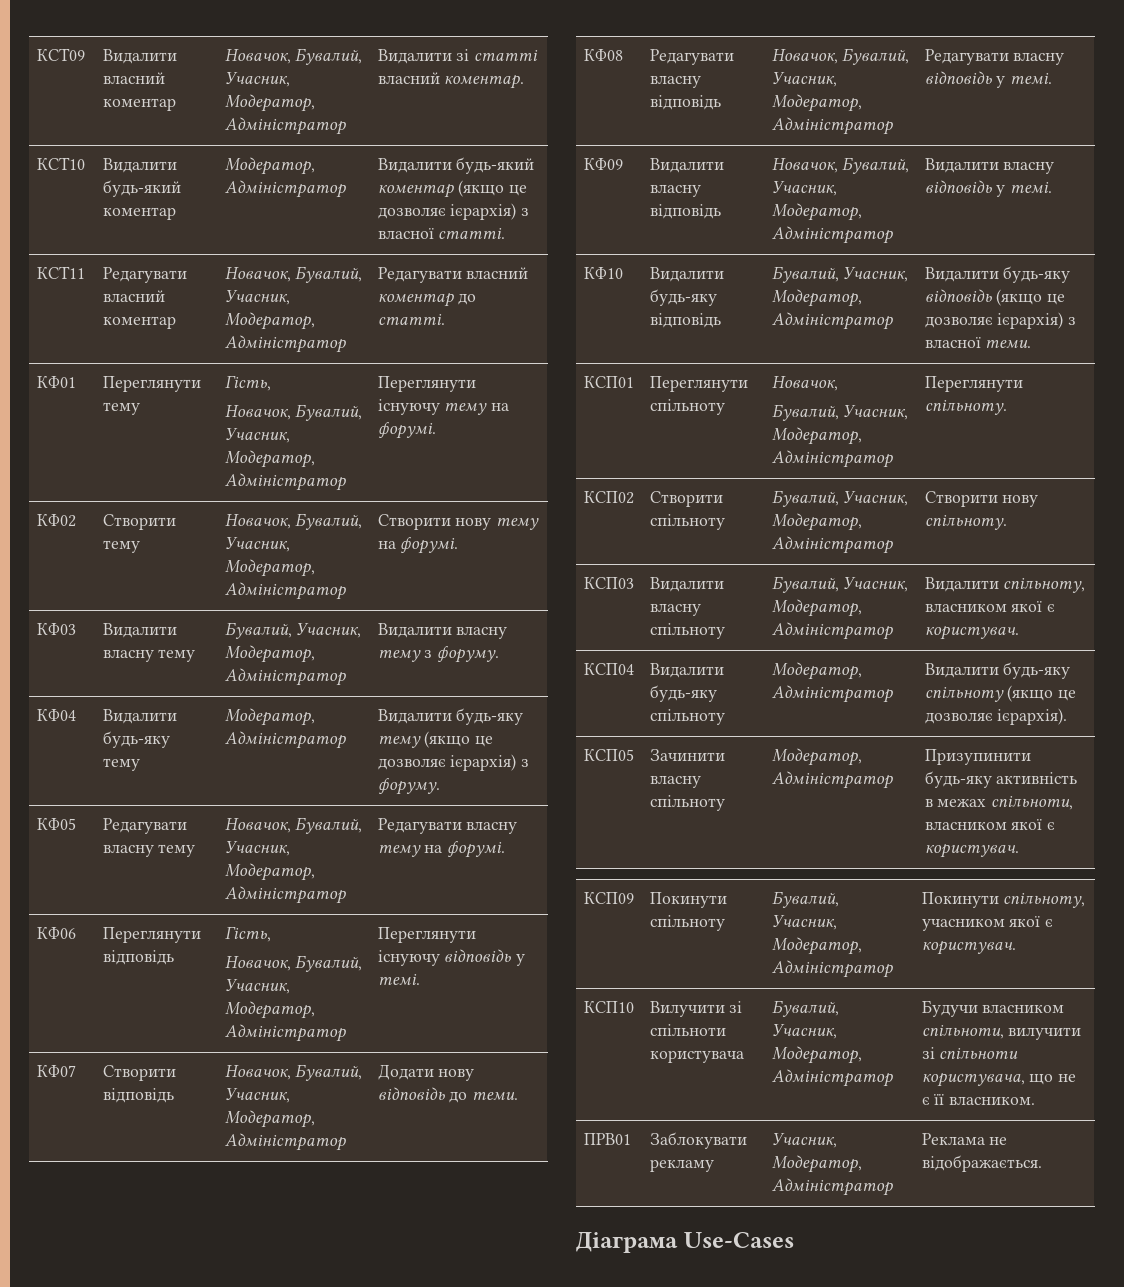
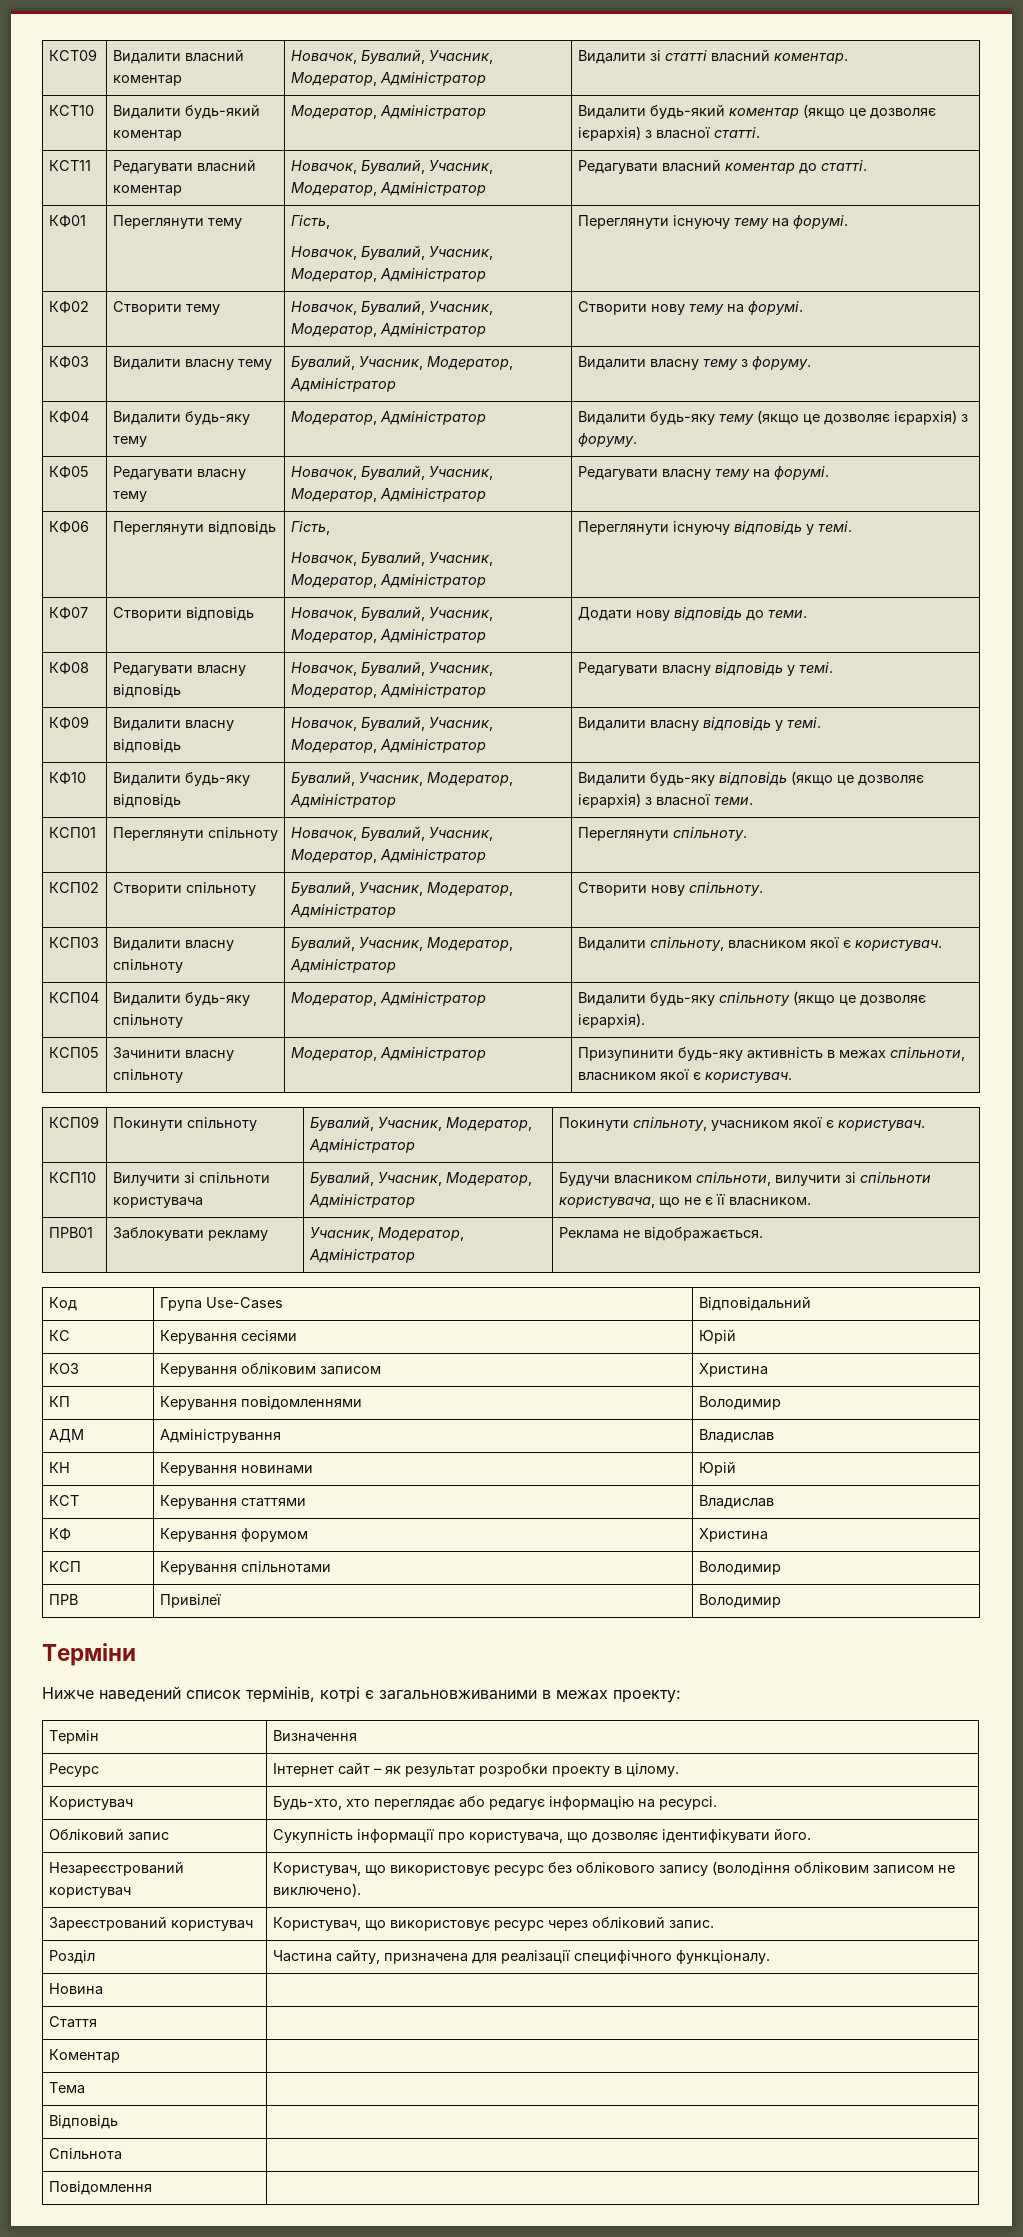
- КСП01 | Переглянути спільноту | Новачок,
- Бувалий, Учасник, Модератор, Адміністратор | Переглянути спільноту.
+ КСП01 | Переглянути спільноту | Новачок, Бувалий, Учасник, Модератор, Адміністратор | Переглянути спільноту.
- Діаграма Use-Cases
+ Код | Група Use-Cases | Відповідальний
+ КС | Керування сесіями | Юрій
+ КОЗ | Керування обліковим записом | Христина
+ КП | Керування повідомленнями | Володимир
+ АДМ | Адміністрування | Владислав
+ КН | Керування новинами | Юрій
+ КСТ | Керування статтями | Владислав
+ КФ | Керування форумом | Христина
+ КСП | Керування спільнотами | Володимир
+ ПРВ | Привілеї | Володимир
+ Терміни
+ Нижче наведений список термінів, котрі є загальновживаними в межах проекту:
+ Термін | Визначення
+ Ресурс | Інтернет сайт – як результат розробки проекту в цілому.
+ Користувач | Будь-хто, хто переглядає або редагує інформацію на ресурсі.
+ Обліковий запис | Сукупність інформації про користувача, що дозволяє ідентифікувати його.
+ Незареєстрований користувач | Користувач, що використовує ресурс без облікового запису (володіння обліковим записом не виключено).
+ Зареєстрований користувач | Користувач, що використовує ресурс через обліковий запис.
+ Розділ | Частина сайту, призначена для реалізації специфічного функціоналу.
+ Новина |
+ Стаття |
+ Коментар |
+ Тема |
+ Відповідь |
+ Спільнота |
+ Повідомлення |

